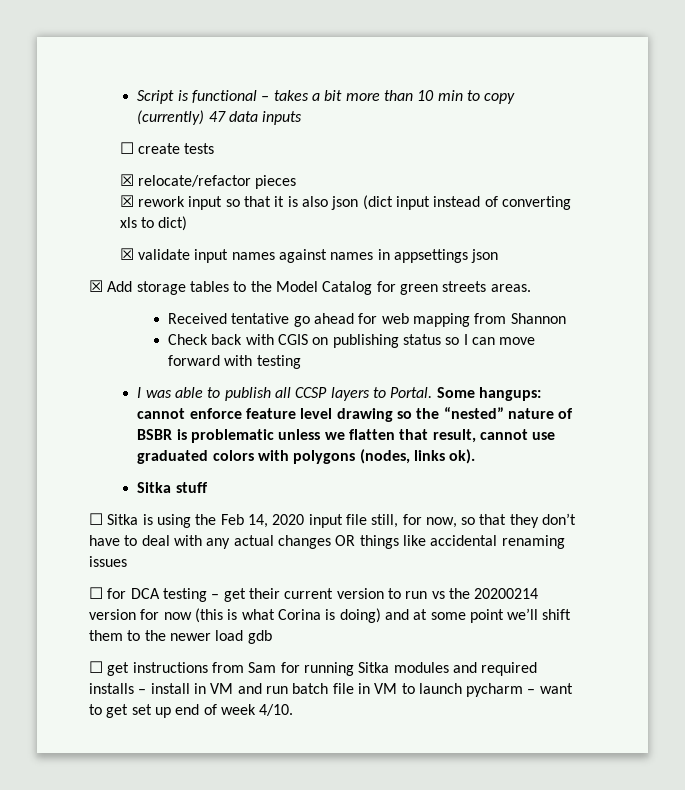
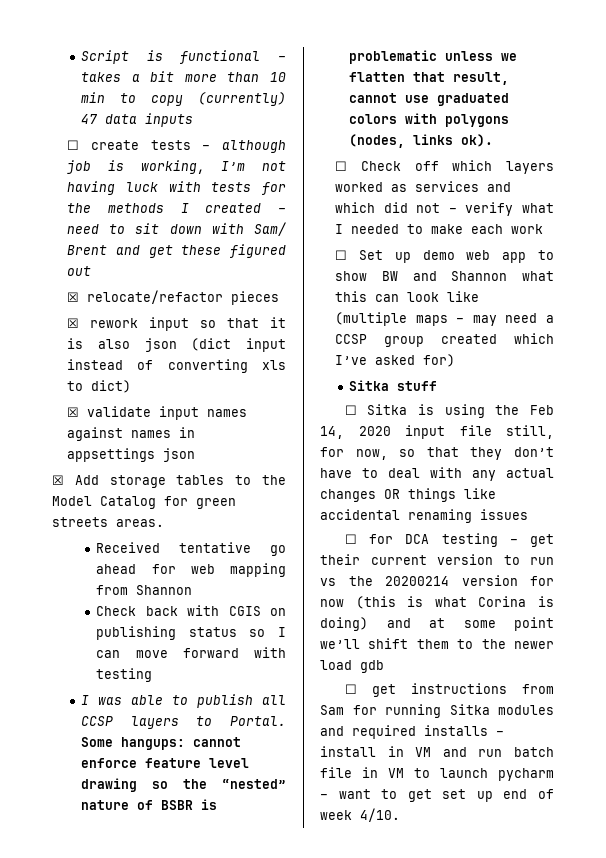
- ☐ create tests
+ ☐ create tests – although job is working, I’m not having luck with tests for the methods I created – need to sit down with Sam/ Brent and get these figured out
+ ☐ Check off which layers worked as services and which did not – verify what I needed to make each work
+ ☐ Set up demo web app to show BW and Shannon what this can look like (multiple maps – may need a CCSP group created which I’ve asked for)

